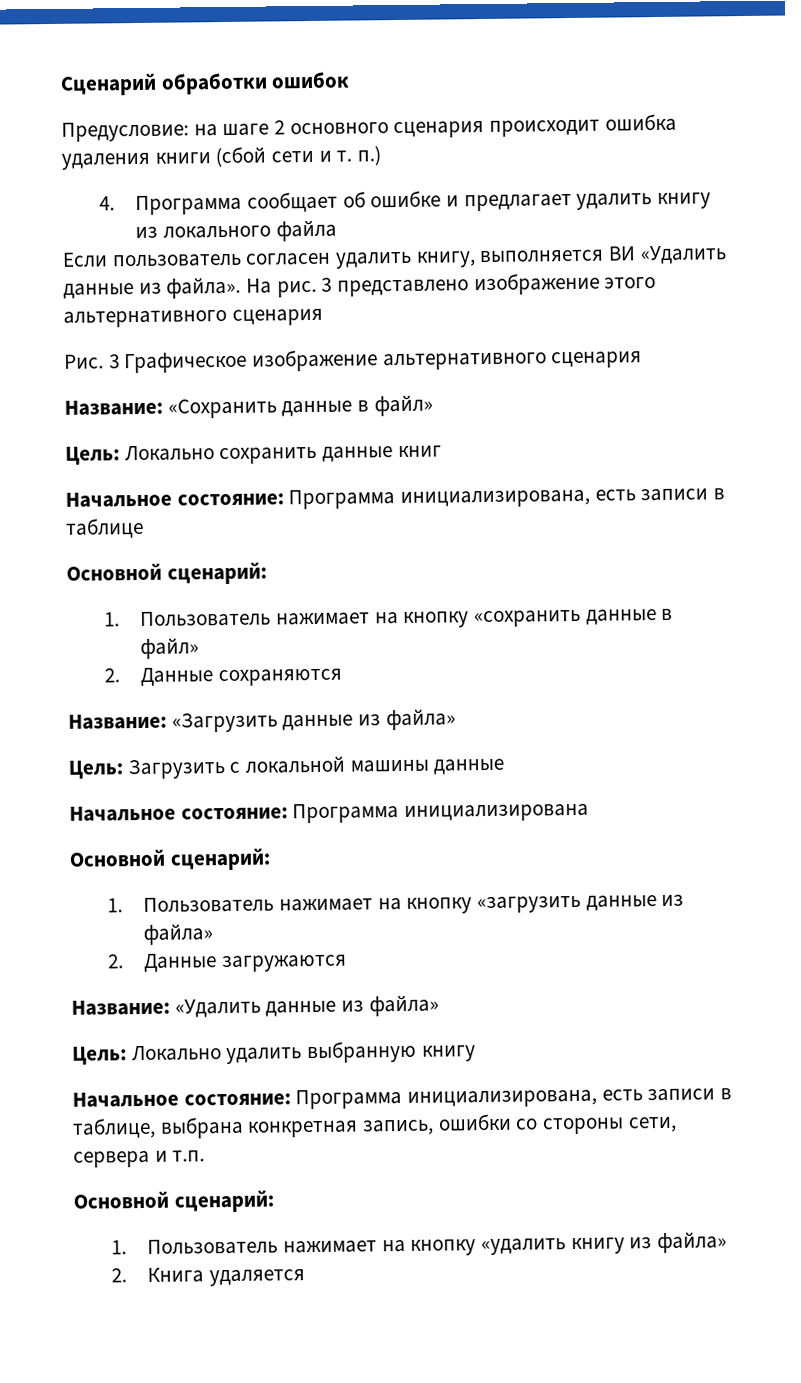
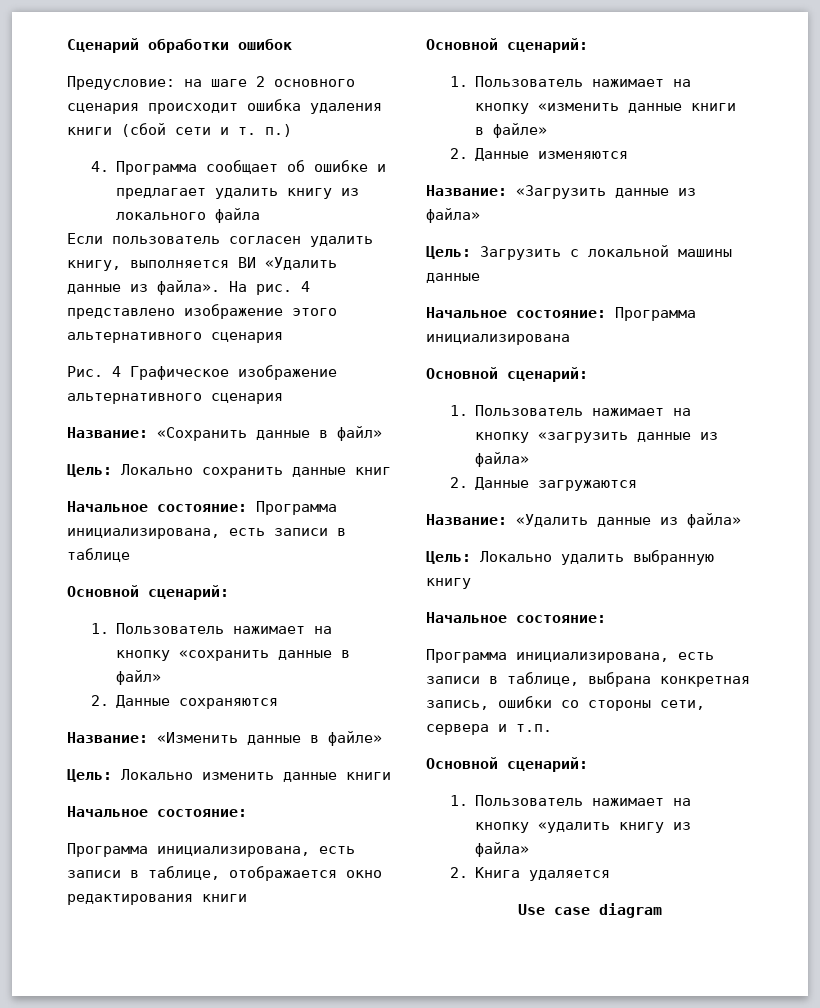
- 3 представлено изображение этого альтернативного сценария
+ 4 представлено изображение этого альтернативного сценария
- Рис. 3 Графическое изображение альтернативного сценария
+ Рис. 4 Графическое изображение альтернативного сценария
+ Название: «Изменить данные в файле»
+ Цель: Локально изменить данные книги
+ Начальное состояние:
+ Программа инициализирована, есть записи в таблице, отображается окно редактирования книги
+ Основной сценарий:
+ 1. Пользователь нажимает на кнопку «изменить данные книги в файле»
+ 2. Данные изменяются
  Цель: Локально удалить выбранную книгу
- Начальное состояние: Программа инициализирована, есть записи в таблице, выбрана конкретная запись, ошибки со стороны сети, сервера и т.п.
+ Начальное состояние:
+ Программа инициализирована, есть записи в таблице, выбрана конкретная запись, ошибки со стороны сети, сервера и т.п.
+ Use case diagram

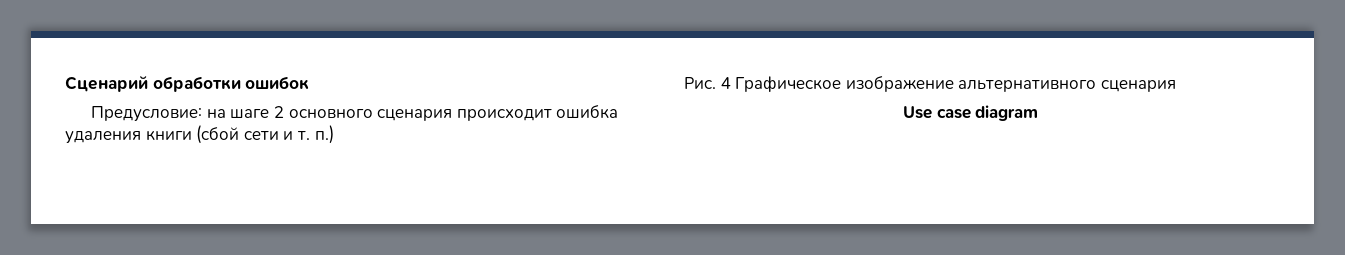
- 4. Программа сообщает об ошибке и предлагает удалить книгу из локального файла
- Если пользователь согласен удалить книгу, выполняется ВИ «Удалить данные из файла». На рис. 4 представлено изображение этого альтернативного сценария
- Название: «Сохранить данные в файл»
- Цель: Локально cохранить данные книг
- Начальное состояние: Программа инициализирована, есть записи в таблице
- Основной сценарий:
- 1. Пользователь нажимает на кнопку «сохранить данные в файл»
- 2. Данные сохраняются
- Название: «Изменить данные в файле»
- Цель: Локально изменить данные книги
- Начальное состояние:
- Программа инициализирована, есть записи в таблице, отображается окно редактирования книги
- Основной сценарий:
- 1. Пользователь нажимает на кнопку «изменить данные книги в файле»
- 2. Данные изменяются
- Название: «Загрузить данные из файла»
- Цель: Загрузить с локальной машины данные
- Начальное состояние: Программа инициализирована
- Основной сценарий:
- 1. Пользователь нажимает на кнопку «загрузить данные из файла»
- 2. Данные загружаются
- Название: «Удалить данные из файла»
- Цель: Локально удалить выбранную книгу
- Начальное состояние:
- Программа инициализирована, есть записи в таблице, выбрана конкретная запись, ошибки со стороны сети, сервера и т.п.
- Основной сценарий:
- 1. Пользователь нажимает на кнопку «удалить книгу из файла»
- 2. Книга удаляется

